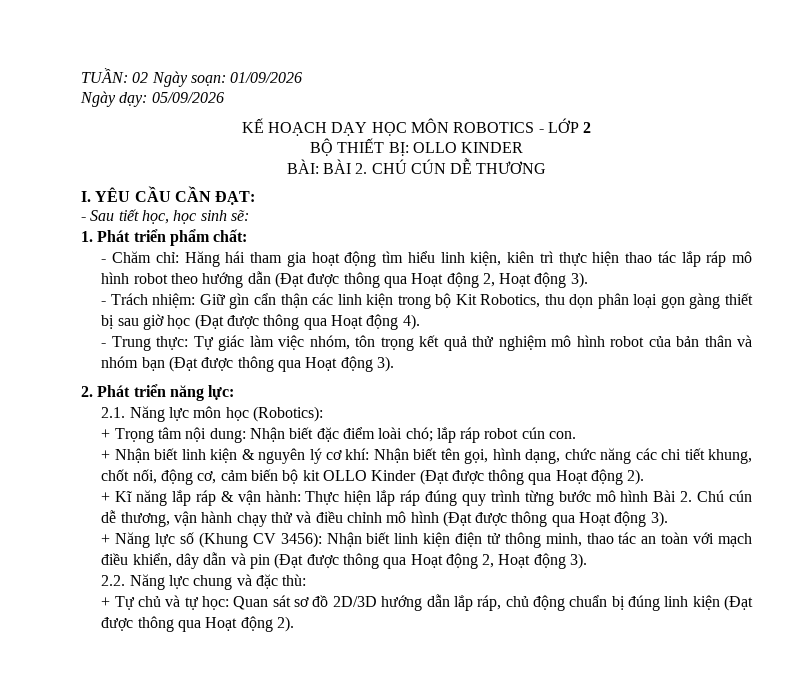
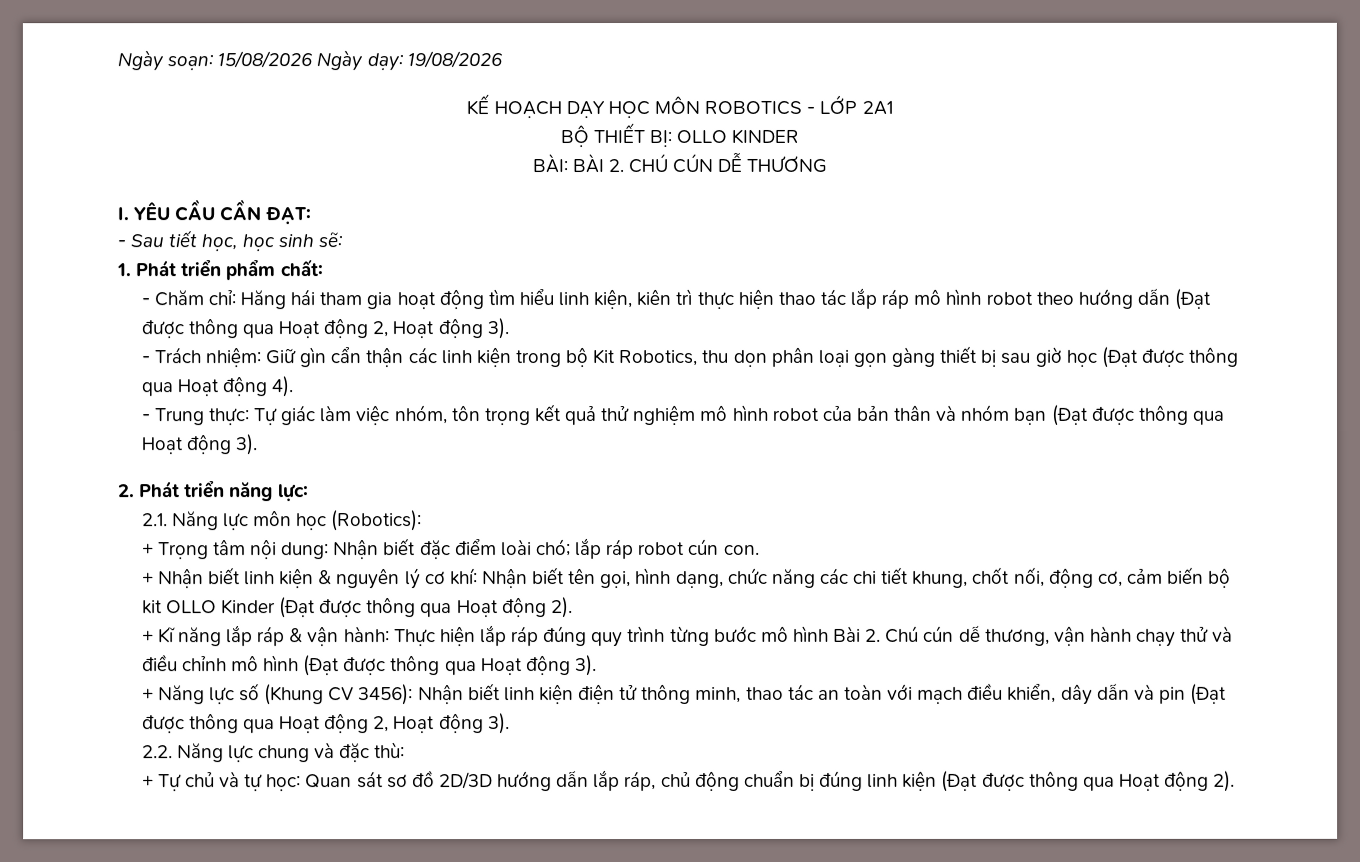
- TUẦN: 02 Ngày soạn: 01/09/2026
- Ngày dạy: 05/09/2026
+ Ngày soạn: 15/08/2026 Ngày dạy: 19/08/2026
- KẾ HOẠCH DẠY HỌC MÔN ROBOTICS - LỚP 2
+ KẾ HOẠCH DẠY HỌC MÔN ROBOTICS - LỚP 2A1

